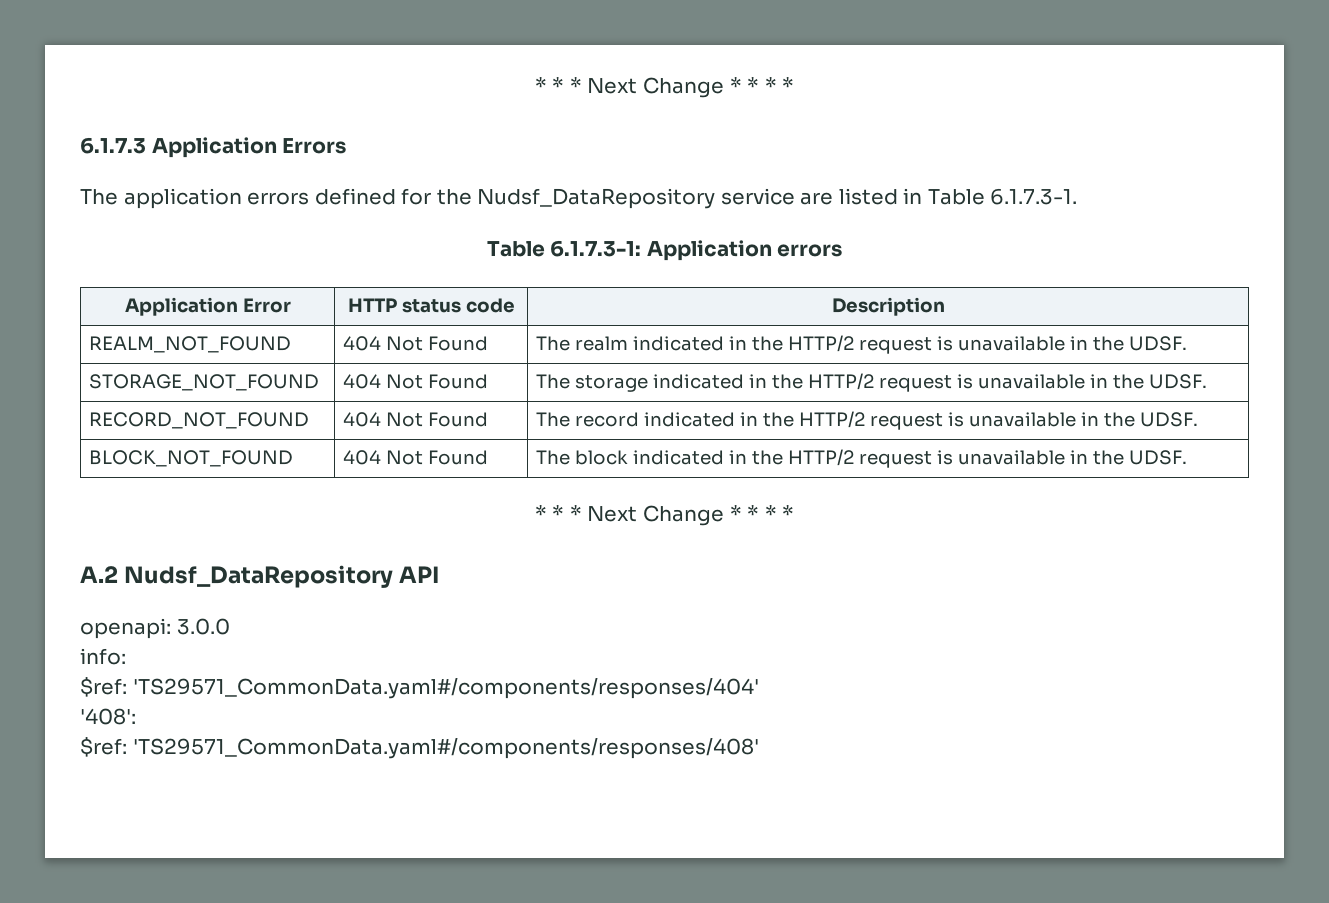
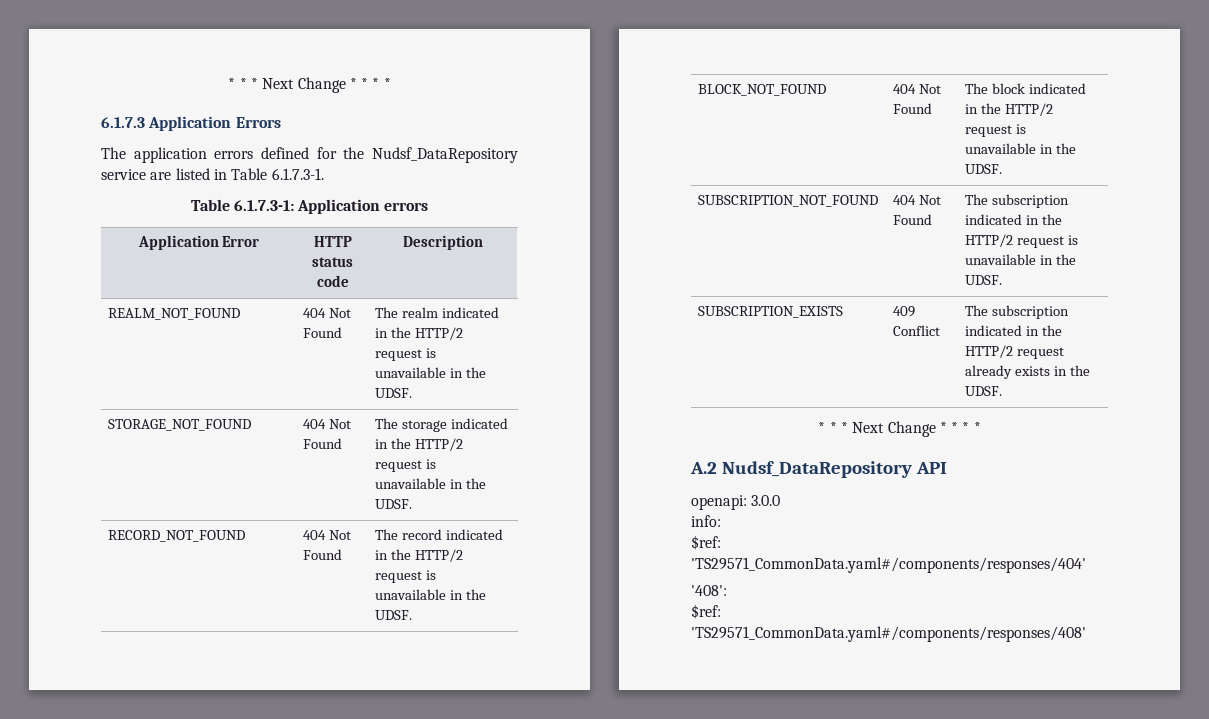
+ SUBSCRIPTION_NOT_FOUND | 404 Not Found | The subscription indicated in the HTTP/2 request is unavailable in the UDSF.
+ SUBSCRIPTION_EXISTS | 409 Conflict | The subscription indicated in the HTTP/2 request already exists in the UDSF.

